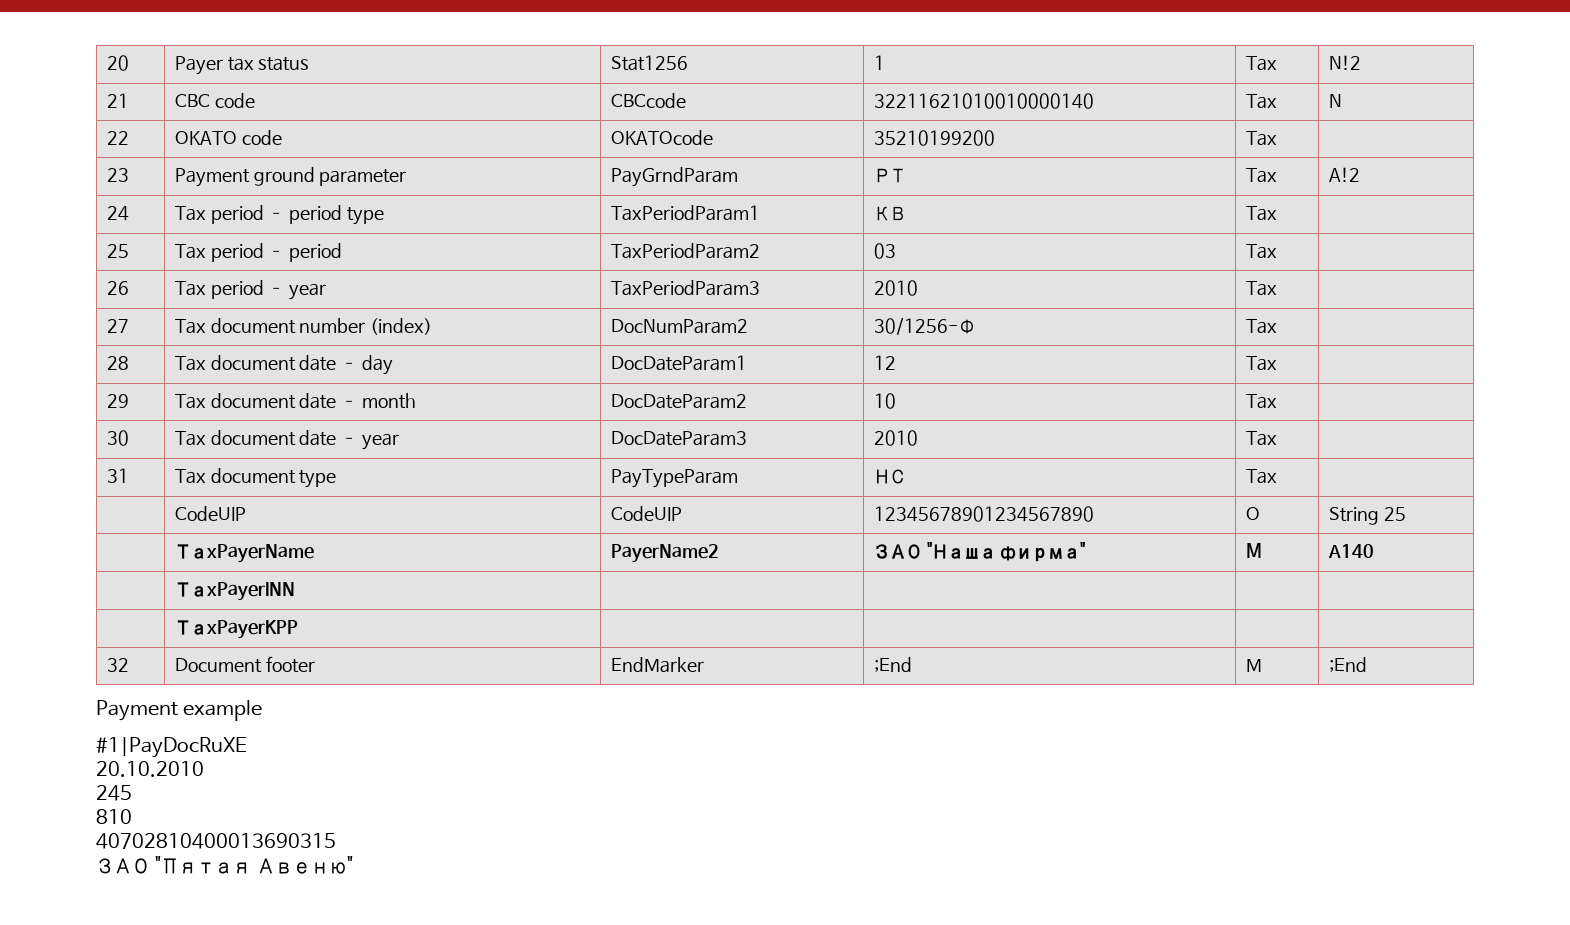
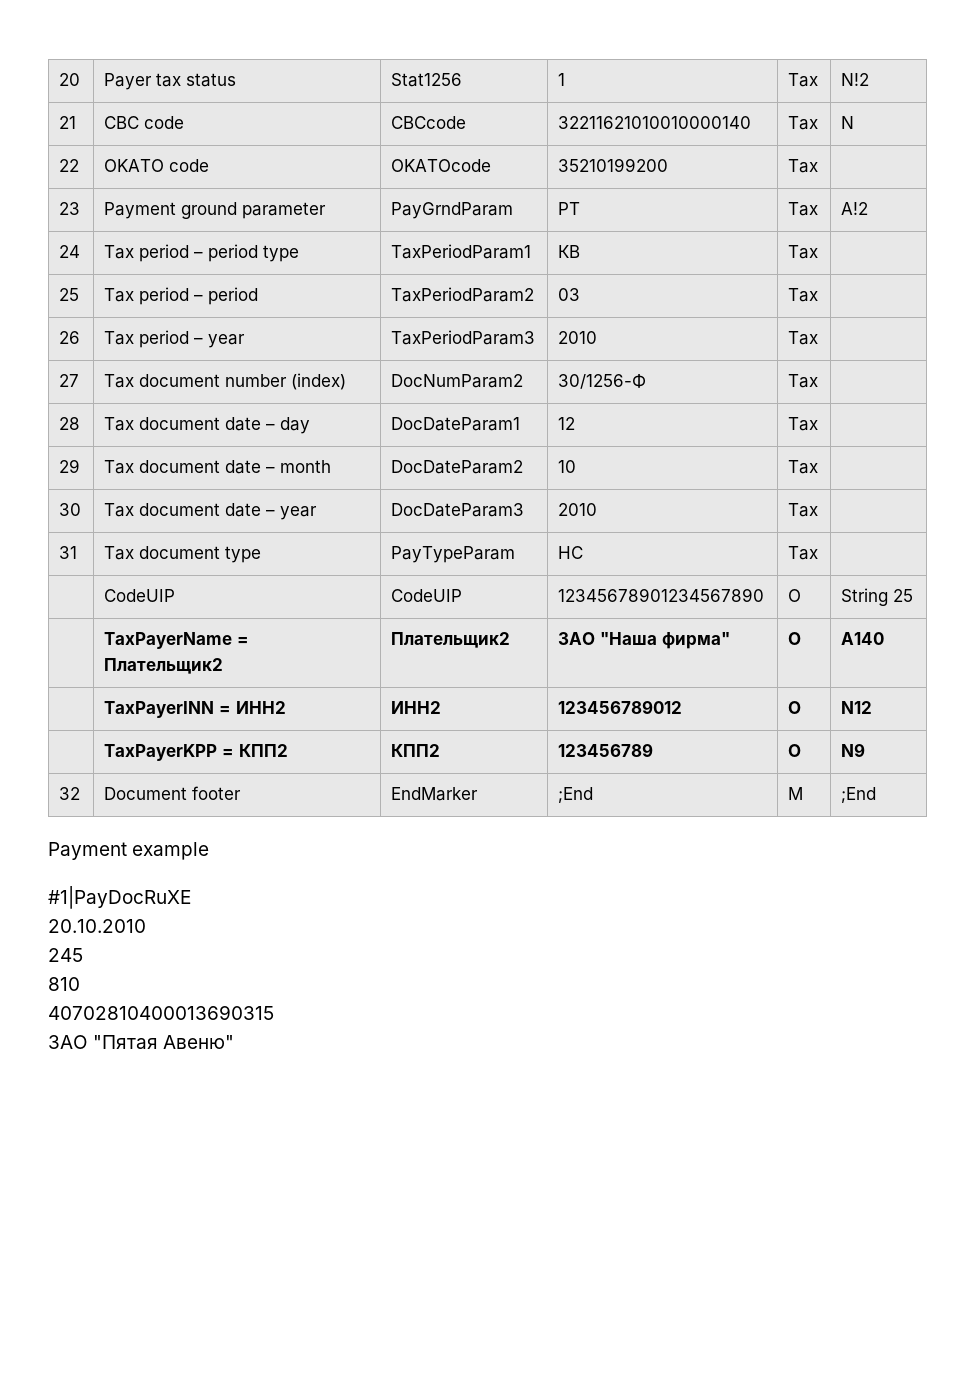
- | ТаxPayerName | PayerName2 | ЗАО "Наша фирма" | M | A140
+ | ТаxPayerName = Плательщик2 | Плательщик2 | ЗАО "Наша фирма" | О | A140
- | ТаxPayerINN | | | |
- | ТаxPayerKPP | | | |
+ | ТаxPayerINN = ИНН2 | ИНН2 | 123456789012 | О | N12
+ | ТаxPayerKPP = КПП2 | КПП2 | 123456789 | О | N9

